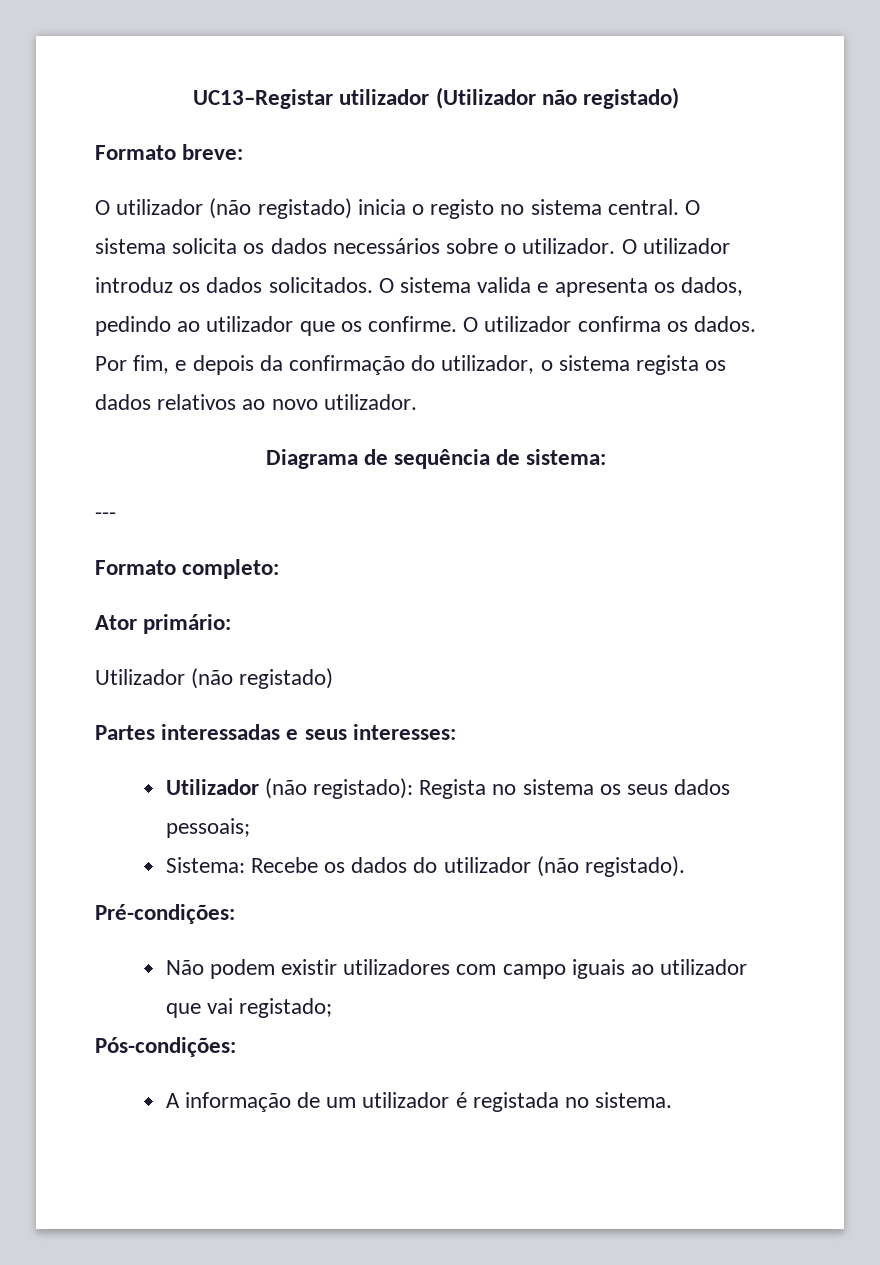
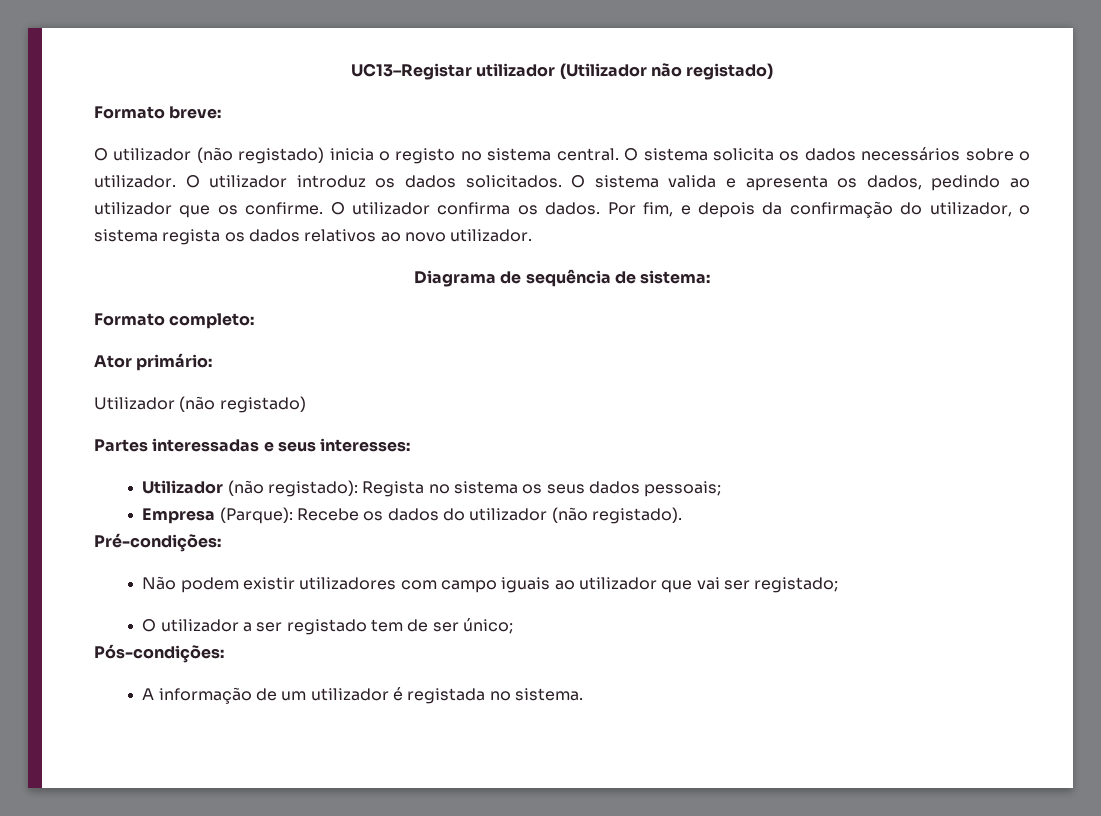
- ---
- Sistema: Recebe os dados do utilizador (não registado).
+ Empresa (Parque): Recebe os dados do utilizador (não registado).
- Não podem existir utilizadores com campo iguais ao utilizador que vai registado;
+ Não podem existir utilizadores com campo iguais ao utilizador que vai ser registado;
+ O utilizador a ser registado tem de ser único;

